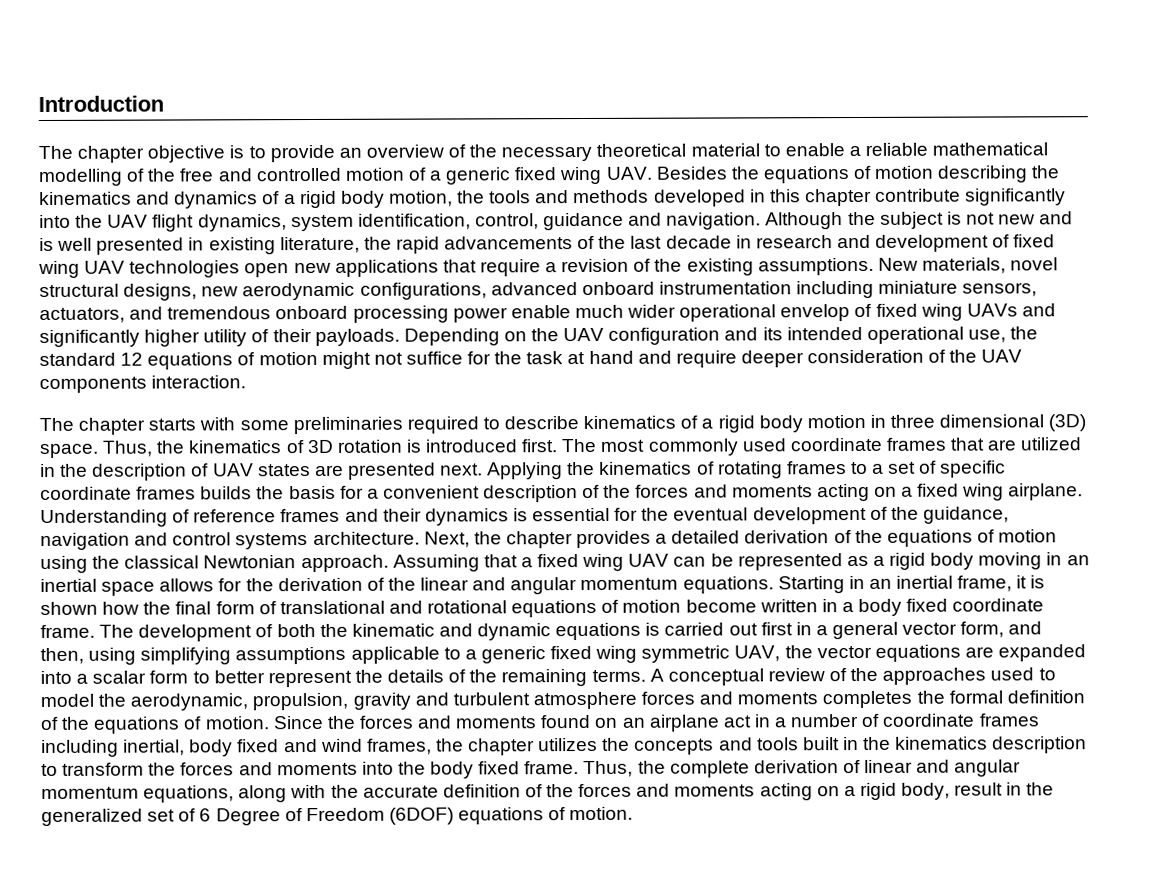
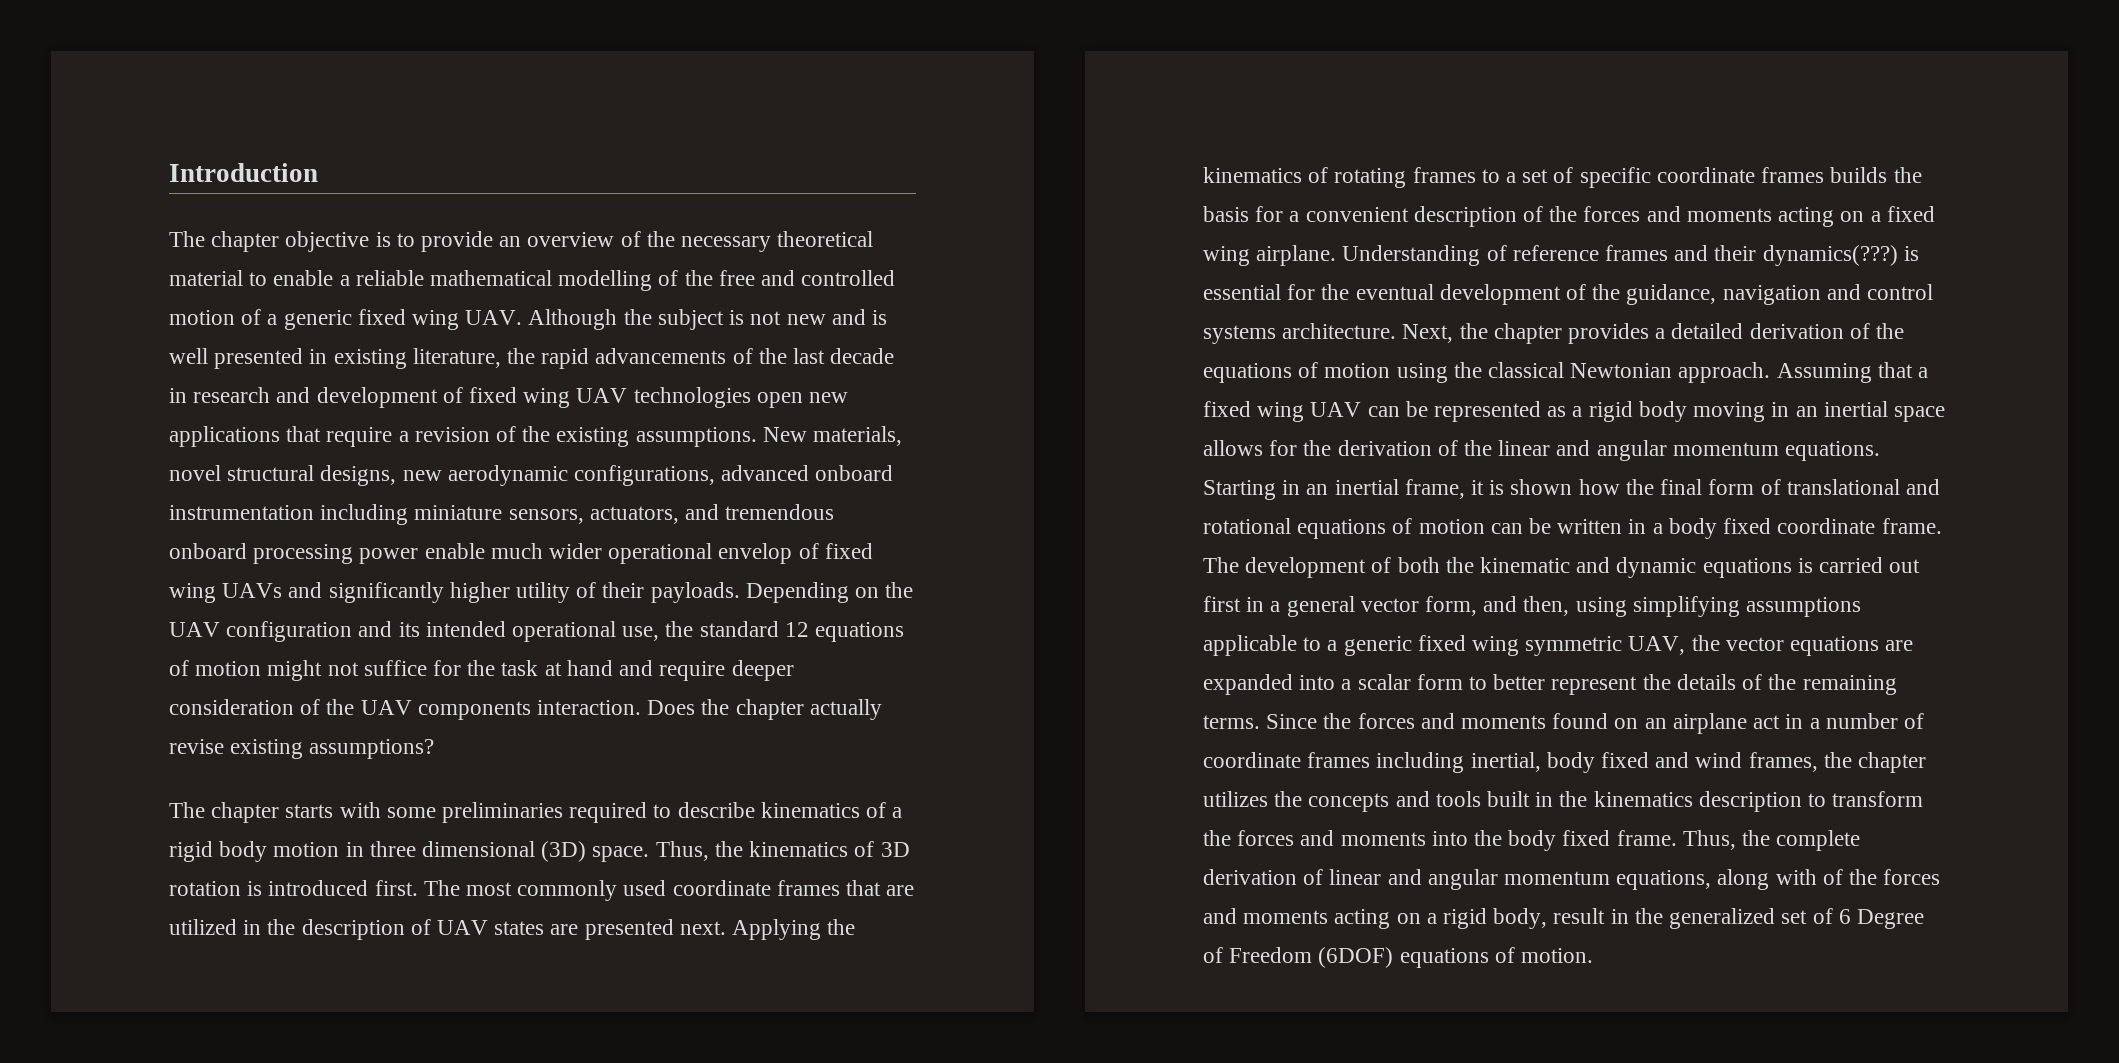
- The chapter objective is to provide an overview of the necessary theoretical material to enable a reliable mathematical modelling of the free and controlled motion of a generic fixed wing UAV. Besides the equations of motion describing the kinematics and dynamics of a rigid body motion, the tools and methods developed in this chapter contribute significantly into the UAV flight dynamics, system identification, control, guidance and navigation. Although the subject is not new and is well presented in existing literature, the rapid advancements of the last decade in research and development of fixed wing UAV technologies open new applications that require a revision of the existing assumptions.
+ The chapter objective is to provide an overview of the necessary theoretical material to enable a reliable mathematical modelling of the free and controlled motion of a generic fixed wing UAV. Although the subject is not new and is well presented in existing literature, the rapid advancements of the last decade in research and development of fixed wing UAV technologies open new applications that require a revision of the existing assumptions.
+ Does the chapter actually revise existing assumptions?
- Understanding of reference frames and their dynamics is essential for the eventual development of the guidance, navigation and control systems architecture.
+ Understanding of reference frames and their dynamics(???) is essential for the eventual development of the guidance, navigation and control systems architecture.
- Starting in an inertial frame, it is shown how the final form of translational and rotational equations of motion become written in a body fixed coordinate frame.
+ Starting in an inertial frame, it is shown how the final form of translational and rotational equations of motion can be written in a body fixed coordinate frame.
- A conceptual review of the approaches used to model the aerodynamic, propulsion, gravity and turbulent atmosphere forces and moments completes the formal definition of the equations of motion.
- Thus, the complete derivation of linear and angular momentum equations, along with the accurate definition of the forces and moments acting on a rigid body, result in the generalized set of 6 Degree of Freedom (6DOF) equations of motion.
+ Thus, the complete derivation of linear and angular momentum equations, along with of the forces and moments acting on a rigid body, result in the generalized set of 6 Degree of Freedom (6DOF) equations of motion.

